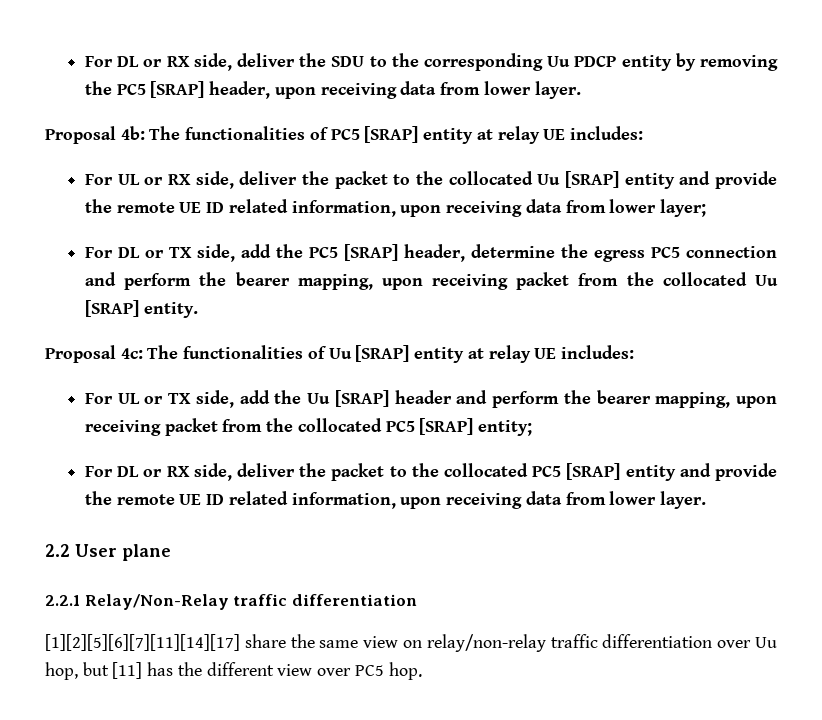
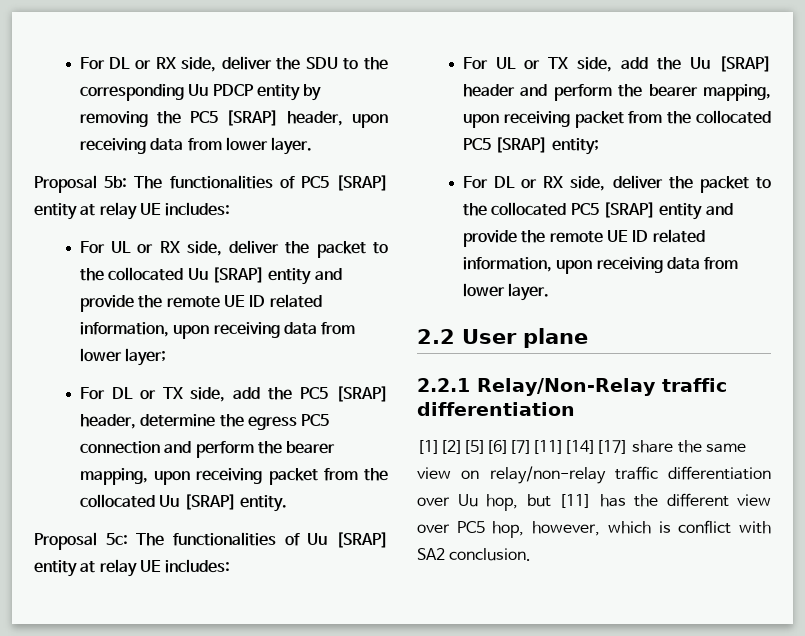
- Proposal 4b: The functionalities of PC5 [SRAP] entity at relay UE includes:
+ Proposal 5b: The functionalities of PC5 [SRAP] entity at relay UE includes:
- Proposal 4c: The functionalities of Uu [SRAP] entity at relay UE includes:
+ Proposal 5c: The functionalities of Uu [SRAP] entity at relay UE includes:
- [1][2][5][6][7][11][14][17] share the same view on relay/non-relay traffic differentiation over Uu hop, but [11] has the different view over PC5 hop.
+ [1][2][5][6][7][11][14][17] share the same view on relay/non-relay traffic differentiation over Uu hop, but [11] has the different view over PC5 hop, however, which is conflict with SA2 conclusion.

